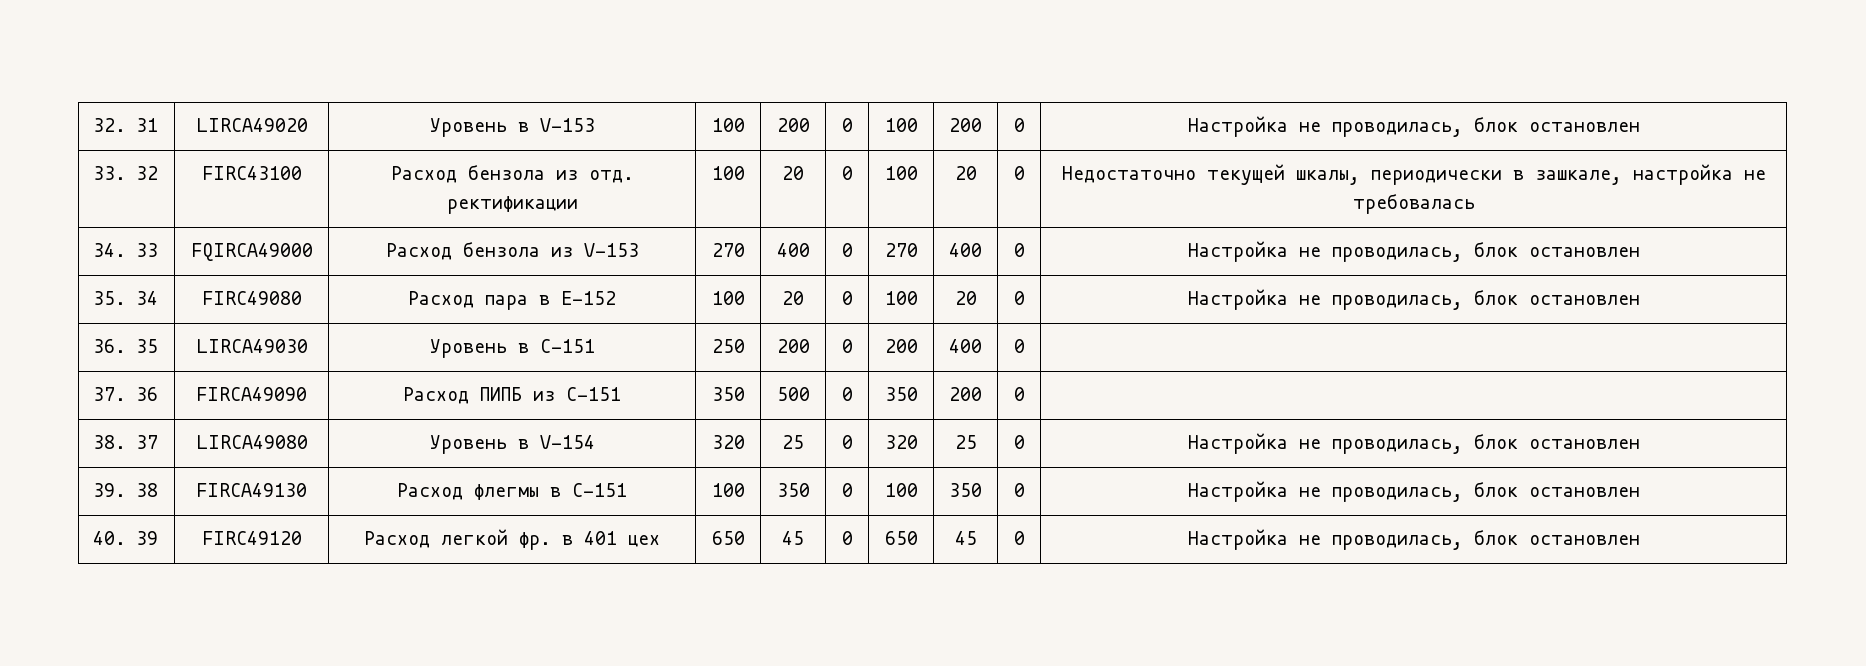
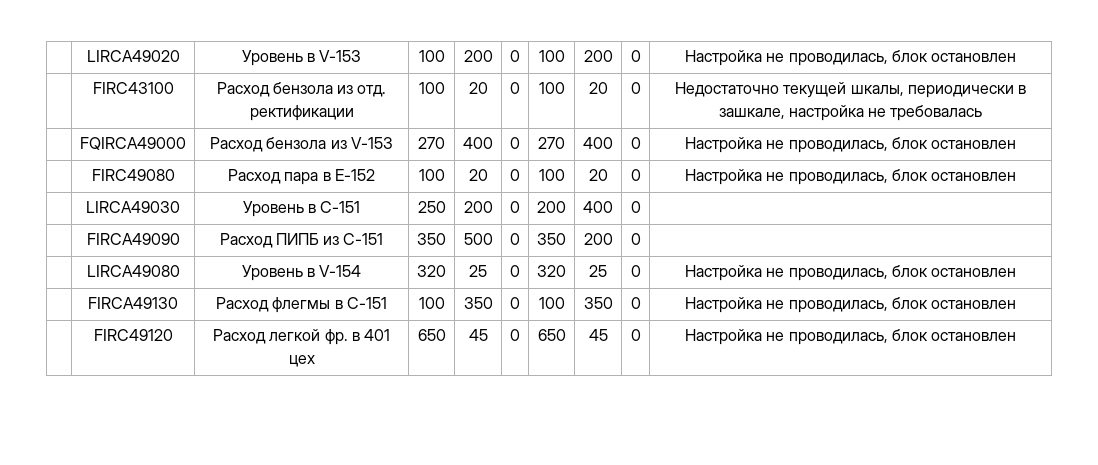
- 32. 31 | LIRCA49020 | Уровень в V-153 | 100 | 200 | 0 | 100 | 200 | 0 | Настройка не проводилась, блок остановлен
+ | LIRCA49020 | Уровень в V-153 | 100 | 200 | 0 | 100 | 200 | 0 | Настройка не проводилась, блок остановлен
- 33. 32 | FIRC43100 | Расход бензола из отд. ректификации | 100 | 20 | 0 | 100 | 20 | 0 | Недостаточно текущей шкалы, периодически в зашкале, настройка не требовалась
+ | FIRC43100 | Расход бензола из отд. ректификации | 100 | 20 | 0 | 100 | 20 | 0 | Недостаточно текущей шкалы, периодически в зашкале, настройка не требовалась
- 34. 33 | FQIRCA49000 | Расход бензола из V-153 | 270 | 400 | 0 | 270 | 400 | 0 | Настройка не проводилась, блок остановлен
+ | FQIRCA49000 | Расход бензола из V-153 | 270 | 400 | 0 | 270 | 400 | 0 | Настройка не проводилась, блок остановлен
- 35. 34 | FIRC49080 | Расход пара в Е-152 | 100 | 20 | 0 | 100 | 20 | 0 | Настройка не проводилась, блок остановлен
+ | FIRC49080 | Расход пара в Е-152 | 100 | 20 | 0 | 100 | 20 | 0 | Настройка не проводилась, блок остановлен
- 36. 35 | LIRCA49030 | Уровень в С-151 | 250 | 200 | 0 | 200 | 400 | 0 |
+ | LIRCA49030 | Уровень в С-151 | 250 | 200 | 0 | 200 | 400 | 0 |
- 37. 36 | FIRCA49090 | Расход ПИПБ из С-151 | 350 | 500 | 0 | 350 | 200 | 0 |
+ | FIRCA49090 | Расход ПИПБ из С-151 | 350 | 500 | 0 | 350 | 200 | 0 |
- 38. 37 | LIRCA49080 | Уровень в V-154 | 320 | 25 | 0 | 320 | 25 | 0 | Настройка не проводилась, блок остановлен
+ | LIRCA49080 | Уровень в V-154 | 320 | 25 | 0 | 320 | 25 | 0 | Настройка не проводилась, блок остановлен
- 39. 38 | FIRCA49130 | Расход флегмы в С-151 | 100 | 350 | 0 | 100 | 350 | 0 | Настройка не проводилась, блок остановлен
+ | FIRCA49130 | Расход флегмы в С-151 | 100 | 350 | 0 | 100 | 350 | 0 | Настройка не проводилась, блок остановлен
- 40. 39 | FIRC49120 | Расход легкой фр. в 401 цех | 650 | 45 | 0 | 650 | 45 | 0 | Настройка не проводилась, блок остановлен
+ | FIRC49120 | Расход легкой фр. в 401 цех | 650 | 45 | 0 | 650 | 45 | 0 | Настройка не проводилась, блок остановлен

